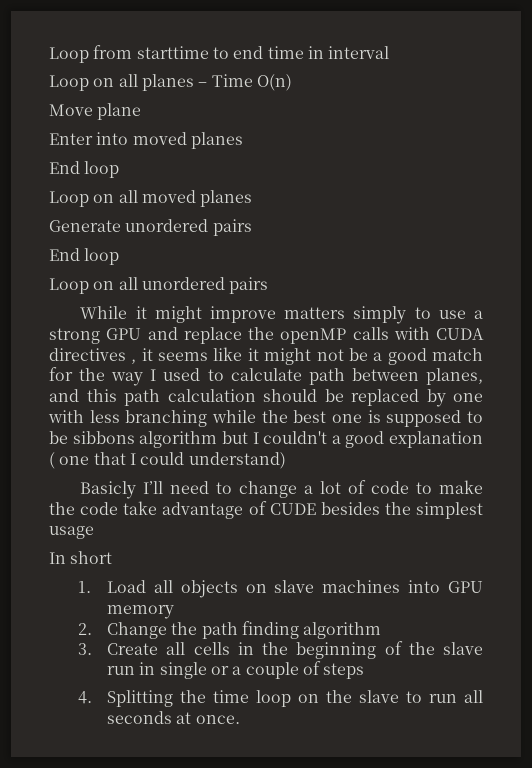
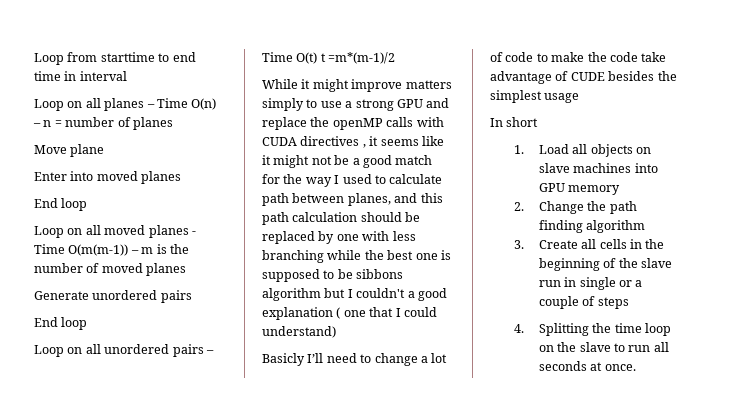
- Loop on all planes – Time O(n)
+ Loop on all planes – Time O(n) – n = number of planes
- Loop on all moved planes
+ Loop on all moved planes - Time O(m(m-1)) – m is the number of moved planes
- Loop on all unordered pairs
+ Loop on all unordered pairs – Time O(t) t =m*(m-1)/2

